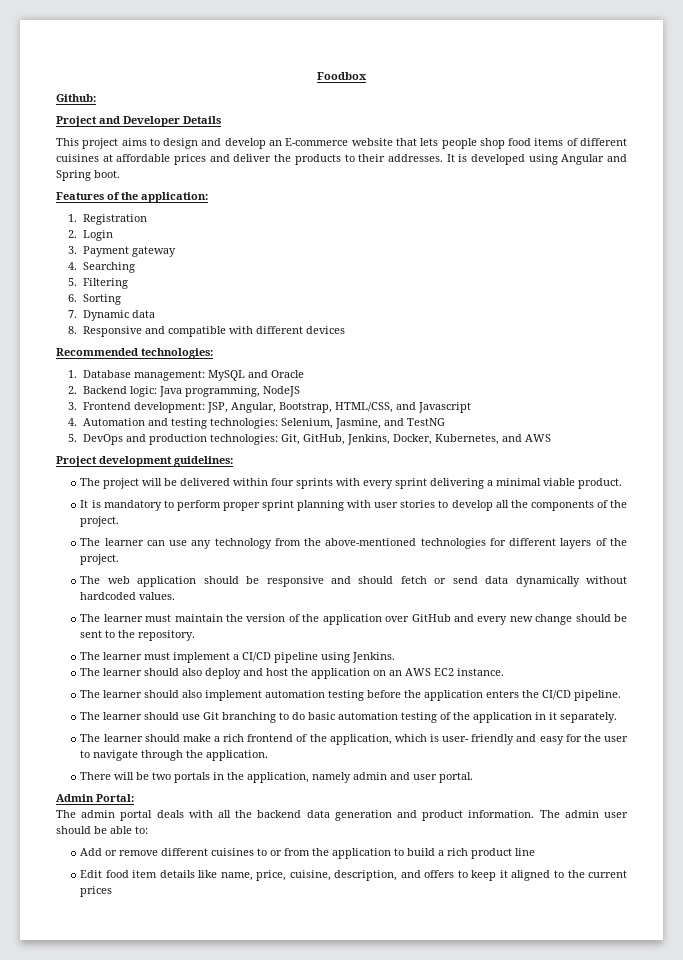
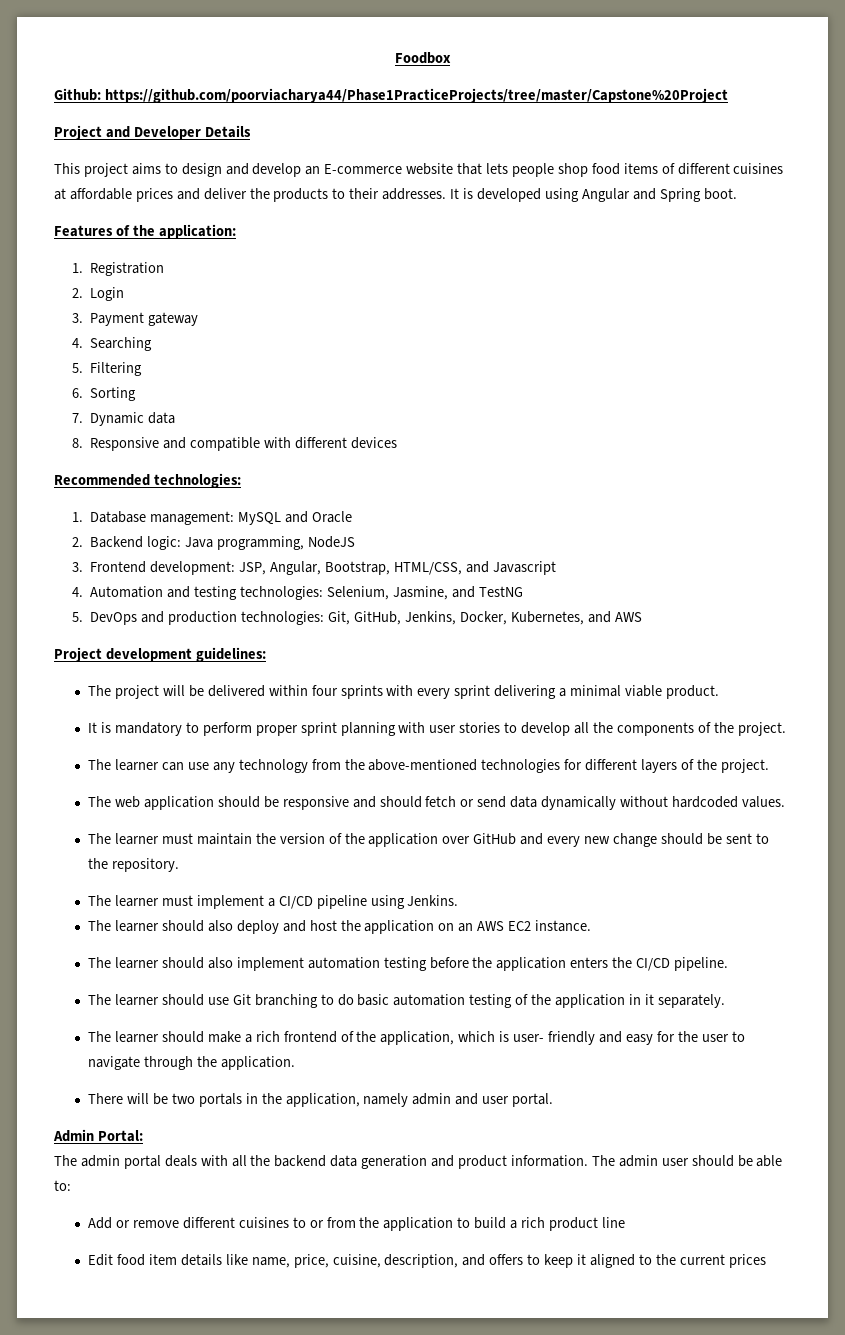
- Github:
+ Github: https://github.com/poorviacharya44/Phase1PracticeProjects/tree/master/Capstone%20Project

